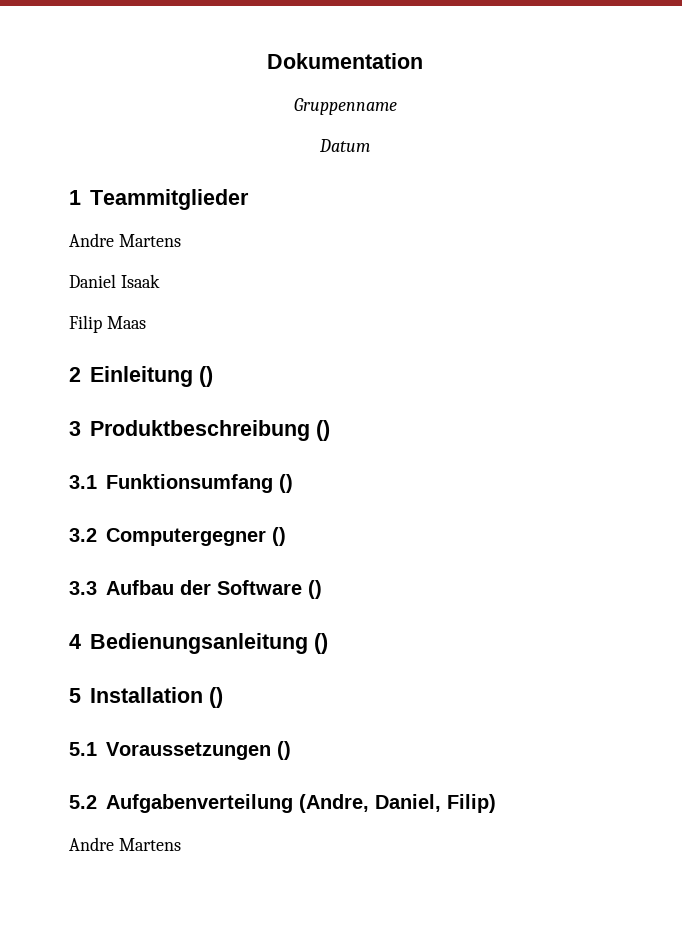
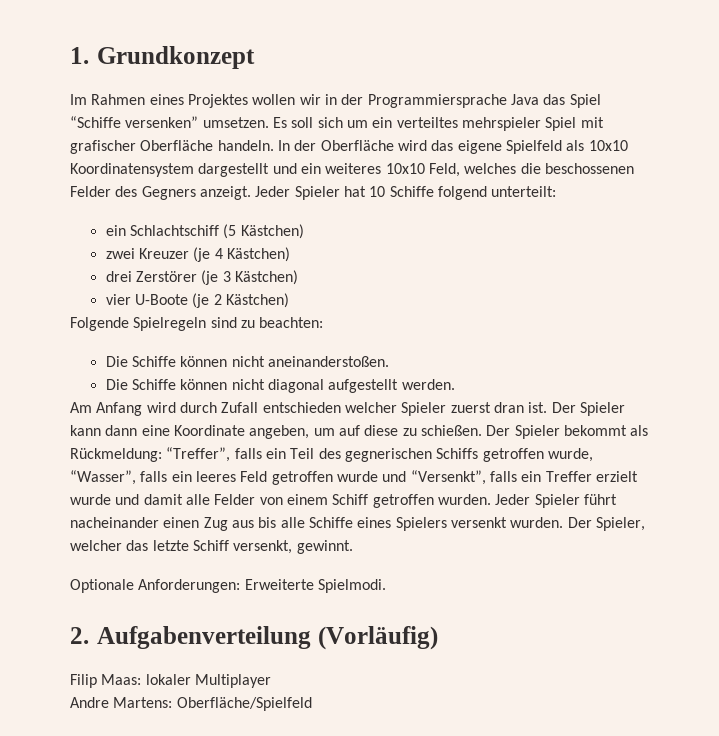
- Dokumentation
- Gruppenname
- Datum
- 1 Teammitglieder
- Andre Martens
- Daniel Isaak
- Filip Maas
- 2 Einleitung ()
- 3 Produktbeschreibung ()
- 3.1 Funktionsumfang ()
- 3.2 Computergegner ()
- 3.3 Aufbau der Software ()
- 4 Bedienungsanleitung ()
- 5 Installation ()
- 5.1 Voraussetzungen ()
- 5.2 Aufgabenverteilung (Andre, Daniel, Filip)
- Andre Martens
+ 1. Grundkonzept
+ Im Rahmen eines Projektes wollen wir in der Programmiersprache Java das Spiel “Schiffe versenken” umsetzen. Es soll sich um ein verteiltes mehrspieler Spiel mit grafischer Oberfläche handeln. In der Oberfläche wird das eigene Spielfeld als 10x10 Koordinatensystem dargestellt und ein weiteres 10x10 Feld, welches die beschossenen Felder des Gegners anzeigt. Jeder Spieler hat 10 Schiffe folgend unterteilt:
+ ein Schlachtschiff (5 Kästchen)
+ zwei Kreuzer (je 4 Kästchen)
+ drei Zerstörer (je 3 Kästchen)
+ vier U-Boote (je 2 Kästchen)
+ Folgende Spielregeln sind zu beachten:
+ Die Schiffe können nicht aneinanderstoßen.
+ Die Schiffe können nicht diagonal aufgestellt werden.
+ Am Anfang wird durch Zufall entschieden welcher Spieler zuerst dran ist. Der Spieler kann dann eine Koordinate angeben, um auf diese zu schießen. Der Spieler bekommt als Rückmeldung: “Treffer”, falls ein Teil des gegnerischen Schiffs getroffen wurde, “Wasser”, falls ein leeres Feld getroffen wurde und “Versenkt”, falls ein Treffer erzielt wurde und damit alle Felder von einem Schiff getroffen wurden. Jeder Spieler führt nacheinander einen Zug aus bis alle Schiffe eines Spielers versenkt wurden. Der Spieler, welcher das letzte Schiff versenkt, gewinnt.
+ Optionale Anforderungen: Erweiterte Spielmodi.
+ 2. Aufgabenverteilung (Vorläufig)
+ Filip Maas: lokaler Multiplayer
+ Andre Martens: Oberfläche/Spielfeld

